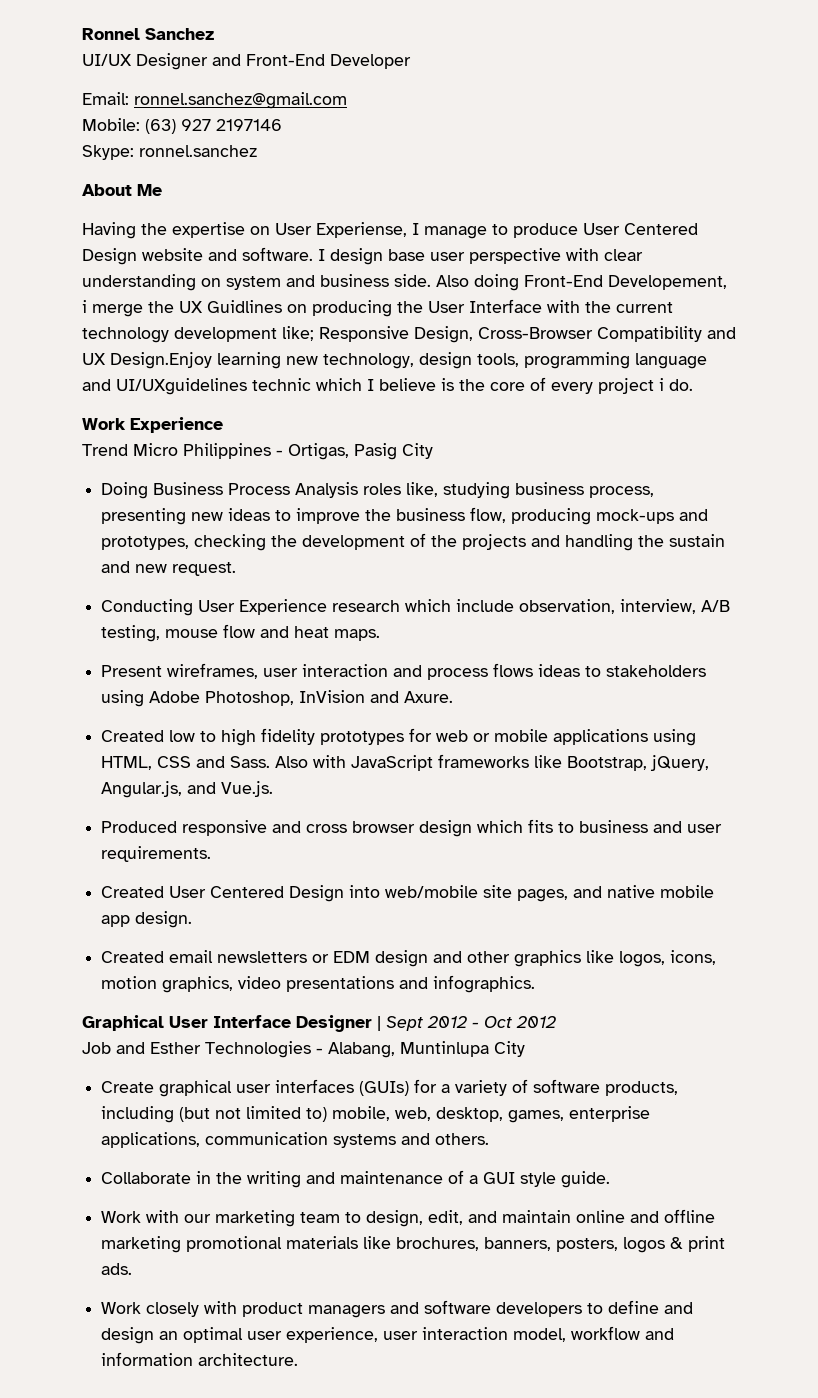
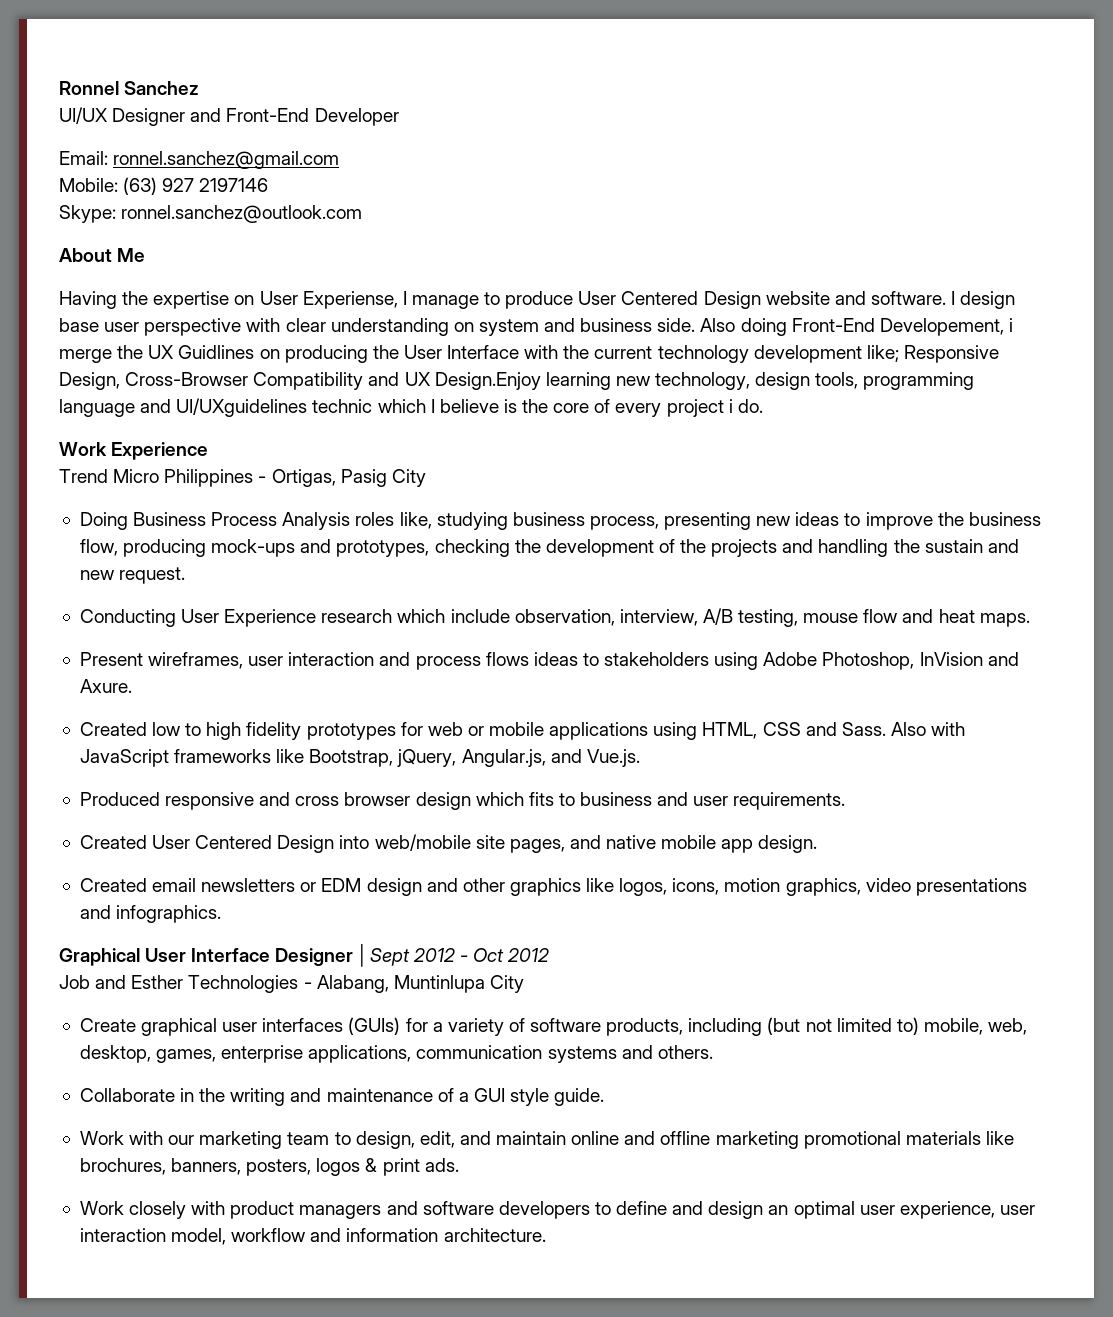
- Skype: ronnel.sanchez
+ Skype: ronnel.sanchez@outlook.com

